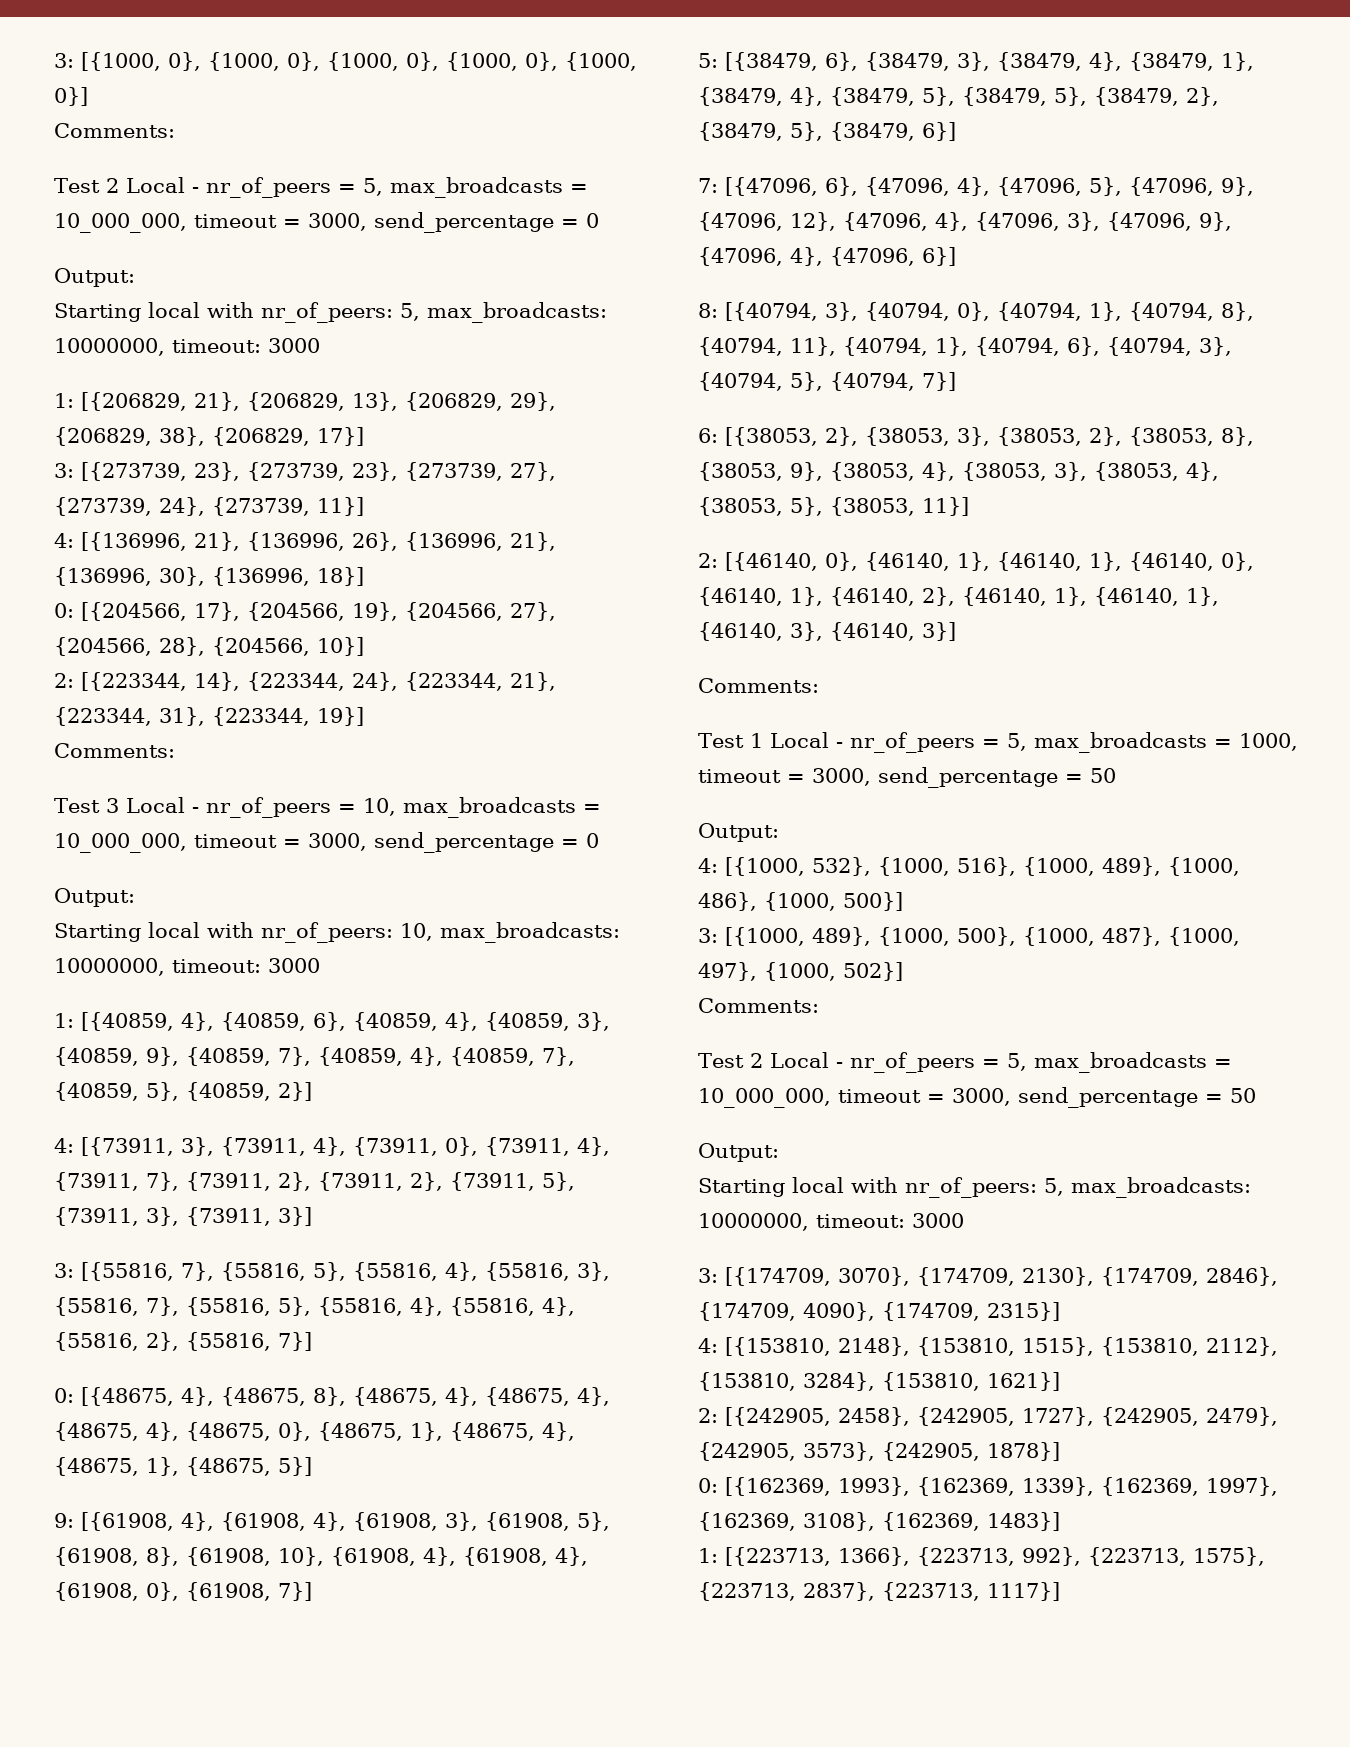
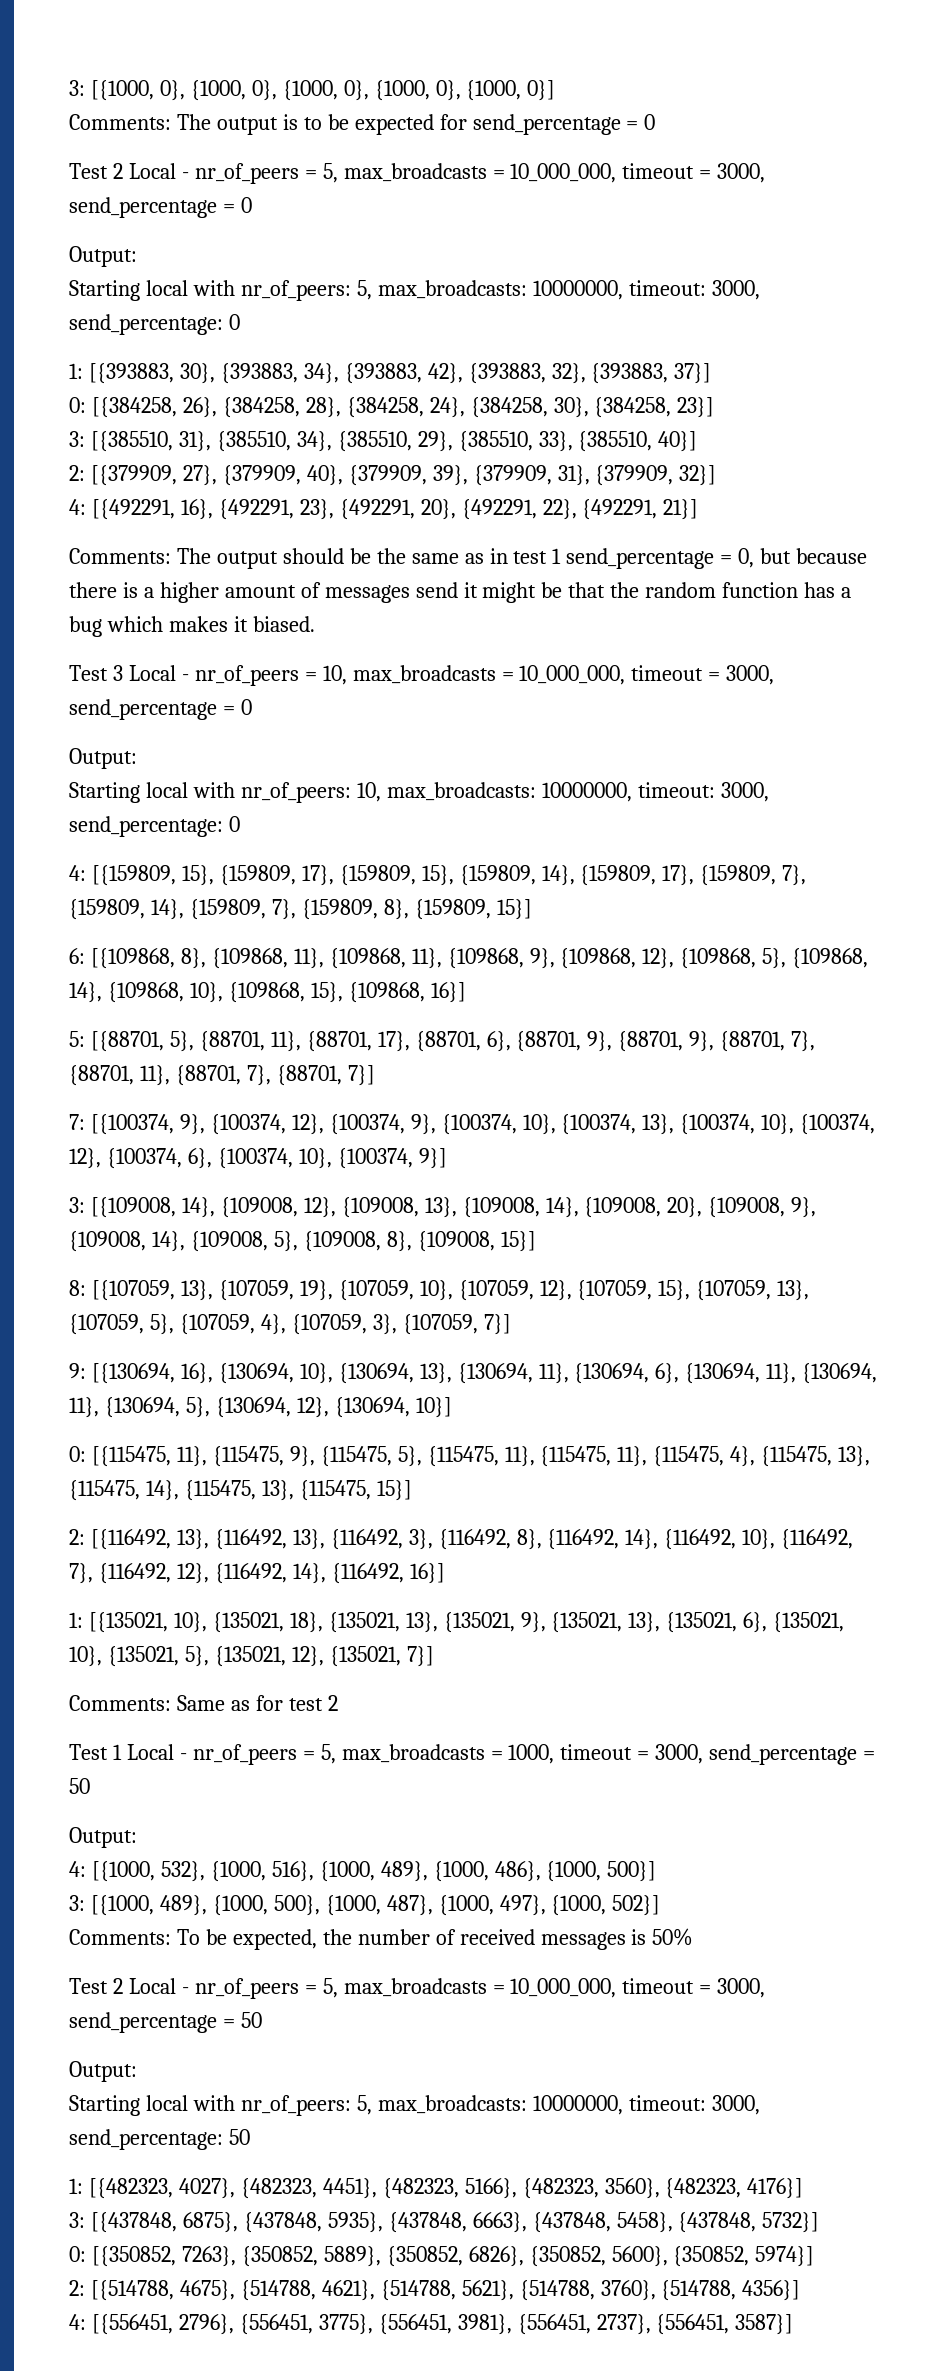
  3: [{1000, 0}, {1000, 0}, {1000, 0}, {1000, 0}, {1000, 0}]
- Comments:
+ Comments: The output is to be expected for send_percentage = 0
  Test 2 Local - nr_of_peers = 5, max_broadcasts = 10_000_000, timeout = 3000, send_percentage = 0
  Output:
- Starting local with nr_of_peers: 5, max_broadcasts: 10000000, timeout: 3000
- 1: [{206829, 21}, {206829, 13}, {206829, 29}, {206829, 38}, {206829, 17}]
- 3: [{273739, 23}, {273739, 23}, {273739, 27}, {273739, 24}, {273739, 11}]
- 4: [{136996, 21}, {136996, 26}, {136996, 21}, {136996, 30}, {136996, 18}]
- 0: [{204566, 17}, {204566, 19}, {204566, 27}, {204566, 28}, {204566, 10}]
- 2: [{223344, 14}, {223344, 24}, {223344, 21}, {223344, 31}, {223344, 19}]
- Comments:
+ Starting local with nr_of_peers: 5, max_broadcasts: 10000000, timeout: 3000, send_percentage: 0
+ 1: [{393883, 30}, {393883, 34}, {393883, 42}, {393883, 32}, {393883, 37}]
+ 0: [{384258, 26}, {384258, 28}, {384258, 24}, {384258, 30}, {384258, 23}]
+ 3: [{385510, 31}, {385510, 34}, {385510, 29}, {385510, 33}, {385510, 40}]
+ 2: [{379909, 27}, {379909, 40}, {379909, 39}, {379909, 31}, {379909, 32}]
+ 4: [{492291, 16}, {492291, 23}, {492291, 20}, {492291, 22}, {492291, 21}]
+ Comments: The output should be the same as in test 1 send_percentage = 0, but because there is a higher amount of messages send it might be that the random function has a bug which makes it biased.
- Starting local with nr_of_peers: 10, max_broadcasts: 10000000, timeout: 3000
- 1: [{40859, 4}, {40859, 6}, {40859, 4}, {40859, 3}, {40859, 9}, {40859, 7}, {40859, 4}, {40859, 7}, {40859, 5}, {40859, 2}]
- 4: [{73911, 3}, {73911, 4}, {73911, 0}, {73911, 4}, {73911, 7}, {73911, 2}, {73911, 2}, {73911, 5}, {73911, 3}, {73911, 3}]
- 3: [{55816, 7}, {55816, 5}, {55816, 4}, {55816, 3}, {55816, 7}, {55816, 5}, {55816, 4}, {55816, 4}, {55816, 2}, {55816, 7}]
- 0: [{48675, 4}, {48675, 8}, {48675, 4}, {48675, 4}, {48675, 4}, {48675, 0}, {48675, 1}, {48675, 4}, {48675, 1}, {48675, 5}]
- 9: [{61908, 4}, {61908, 4}, {61908, 3}, {61908, 5}, {61908, 8}, {61908, 10}, {61908, 4}, {61908, 4}, {61908, 0}, {61908, 7}]
- 5: [{38479, 6}, {38479, 3}, {38479, 4}, {38479, 1}, {38479, 4}, {38479, 5}, {38479, 5}, {38479, 2}, {38479, 5}, {38479, 6}]
- 7: [{47096, 6}, {47096, 4}, {47096, 5}, {47096, 9}, {47096, 12}, {47096, 4}, {47096, 3}, {47096, 9}, {47096, 4}, {47096, 6}]
- 8: [{40794, 3}, {40794, 0}, {40794, 1}, {40794, 8}, {40794, 11}, {40794, 1}, {40794, 6}, {40794, 3}, {40794, 5}, {40794, 7}]
- 6: [{38053, 2}, {38053, 3}, {38053, 2}, {38053, 8}, {38053, 9}, {38053, 4}, {38053, 3}, {38053, 4}, {38053, 5}, {38053, 11}]
- 2: [{46140, 0}, {46140, 1}, {46140, 1}, {46140, 0}, {46140, 1}, {46140, 2}, {46140, 1}, {46140, 1}, {46140, 3}, {46140, 3}]
- Comments:
+ Starting local with nr_of_peers: 10, max_broadcasts: 10000000, timeout: 3000, send_percentage: 0
+ 4: [{159809, 15}, {159809, 17}, {159809, 15}, {159809, 14}, {159809, 17}, {159809, 7}, {159809, 14}, {159809, 7}, {159809, 8}, {159809, 15}]
+ 6: [{109868, 8}, {109868, 11}, {109868, 11}, {109868, 9}, {109868, 12}, {109868, 5}, {109868, 14}, {109868, 10}, {109868, 15}, {109868, 16}]
+ 5: [{88701, 5}, {88701, 11}, {88701, 17}, {88701, 6}, {88701, 9}, {88701, 9}, {88701, 7}, {88701, 11}, {88701, 7}, {88701, 7}]
+ 7: [{100374, 9}, {100374, 12}, {100374, 9}, {100374, 10}, {100374, 13}, {100374, 10}, {100374, 12}, {100374, 6}, {100374, 10}, {100374, 9}]
+ 3: [{109008, 14}, {109008, 12}, {109008, 13}, {109008, 14}, {109008, 20}, {109008, 9}, {109008, 14}, {109008, 5}, {109008, 8}, {109008, 15}]
+ 8: [{107059, 13}, {107059, 19}, {107059, 10}, {107059, 12}, {107059, 15}, {107059, 13}, {107059, 5}, {107059, 4}, {107059, 3}, {107059, 7}]
+ 9: [{130694, 16}, {130694, 10}, {130694, 13}, {130694, 11}, {130694, 6}, {130694, 11}, {130694, 11}, {130694, 5}, {130694, 12}, {130694, 10}]
+ 0: [{115475, 11}, {115475, 9}, {115475, 5}, {115475, 11}, {115475, 11}, {115475, 4}, {115475, 13}, {115475, 14}, {115475, 13}, {115475, 15}]
+ 2: [{116492, 13}, {116492, 13}, {116492, 3}, {116492, 8}, {116492, 14}, {116492, 10}, {116492, 7}, {116492, 12}, {116492, 14}, {116492, 16}]
+ 1: [{135021, 10}, {135021, 18}, {135021, 13}, {135021, 9}, {135021, 13}, {135021, 6}, {135021, 10}, {135021, 5}, {135021, 12}, {135021, 7}]
+ Comments: Same as for test 2
  3: [{1000, 489}, {1000, 500}, {1000, 487}, {1000, 497}, {1000, 502}]
- Comments:
+ Comments: To be expected, the number of received messages is 50%
  Test 2 Local - nr_of_peers = 5, max_broadcasts = 10_000_000, timeout = 3000, send_percentage = 50
  Output:
- Starting local with nr_of_peers: 5, max_broadcasts: 10000000, timeout: 3000
- 3: [{174709, 3070}, {174709, 2130}, {174709, 2846}, {174709, 4090}, {174709, 2315}]
- 4: [{153810, 2148}, {153810, 1515}, {153810, 2112}, {153810, 3284}, {153810, 1621}]
- 2: [{242905, 2458}, {242905, 1727}, {242905, 2479}, {242905, 3573}, {242905, 1878}]
- 0: [{162369, 1993}, {162369, 1339}, {162369, 1997}, {162369, 3108}, {162369, 1483}]
- 1: [{223713, 1366}, {223713, 992}, {223713, 1575}, {223713, 2837}, {223713, 1117}]
+ Starting local with nr_of_peers: 5, max_broadcasts: 10000000, timeout: 3000, send_percentage: 50
+ 1: [{482323, 4027}, {482323, 4451}, {482323, 5166}, {482323, 3560}, {482323, 4176}]
+ 3: [{437848, 6875}, {437848, 5935}, {437848, 6663}, {437848, 5458}, {437848, 5732}]
+ 0: [{350852, 7263}, {350852, 5889}, {350852, 6826}, {350852, 5600}, {350852, 5974}]
+ 2: [{514788, 4675}, {514788, 4621}, {514788, 5621}, {514788, 3760}, {514788, 4356}]
+ 4: [{556451, 2796}, {556451, 3775}, {556451, 3981}, {556451, 2737}, {556451, 3587}]

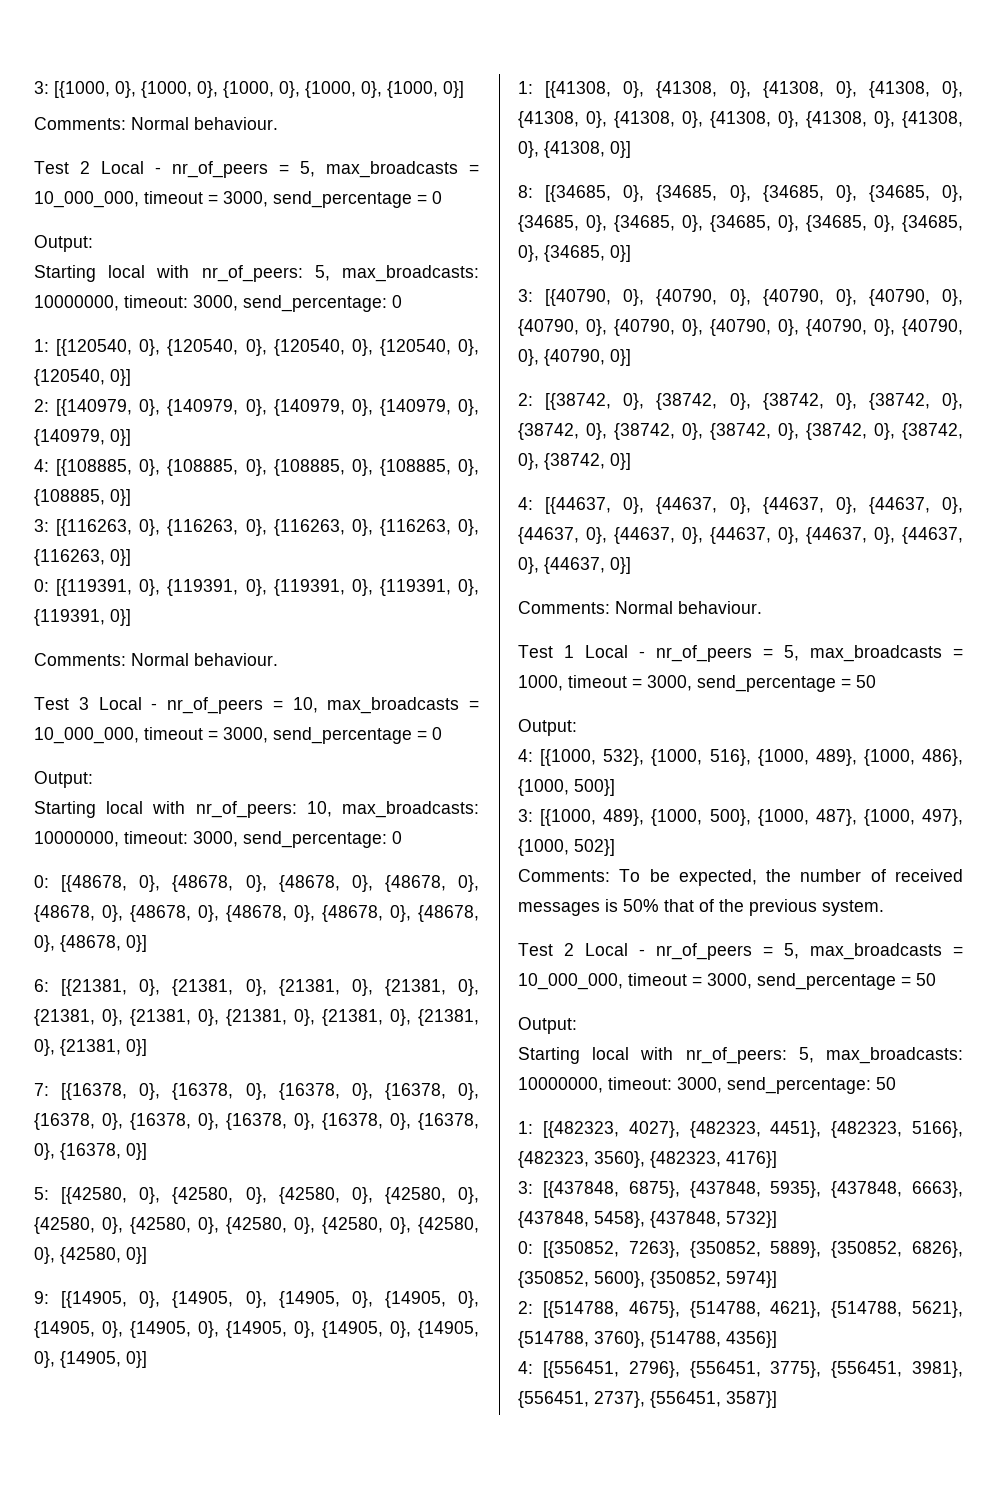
  3: [{1000, 0}, {1000, 0}, {1000, 0}, {1000, 0}, {1000, 0}]
- Comments: The output is to be expected for send_percentage = 0
+ Comments: Normal behaviour.
- 1: [{393883, 30}, {393883, 34}, {393883, 42}, {393883, 32}, {393883, 37}]
- 0: [{384258, 26}, {384258, 28}, {384258, 24}, {384258, 30}, {384258, 23}]
- 3: [{385510, 31}, {385510, 34}, {385510, 29}, {385510, 33}, {385510, 40}]
- 2: [{379909, 27}, {379909, 40}, {379909, 39}, {379909, 31}, {379909, 32}]
- 4: [{492291, 16}, {492291, 23}, {492291, 20}, {492291, 22}, {492291, 21}]
- Comments: The output should be the same as in test 1 send_percentage = 0, but because there is a higher amount of messages send it might be that the random function has a bug which makes it biased.
+ 1: [{120540, 0}, {120540, 0}, {120540, 0}, {120540, 0}, {120540, 0}]
+ 2: [{140979, 0}, {140979, 0}, {140979, 0}, {140979, 0}, {140979, 0}]
+ 4: [{108885, 0}, {108885, 0}, {108885, 0}, {108885, 0}, {108885, 0}]
+ 3: [{116263, 0}, {116263, 0}, {116263, 0}, {116263, 0}, {116263, 0}]
+ 0: [{119391, 0}, {119391, 0}, {119391, 0}, {119391, 0}, {119391, 0}]
+ Comments: Normal behaviour.
- 4: [{159809, 15}, {159809, 17}, {159809, 15}, {159809, 14}, {159809, 17}, {159809, 7}, {159809, 14}, {159809, 7}, {159809, 8}, {159809, 15}]
- 6: [{109868, 8}, {109868, 11}, {109868, 11}, {109868, 9}, {109868, 12}, {109868, 5}, {109868, 14}, {109868, 10}, {109868, 15}, {109868, 16}]
- 5: [{88701, 5}, {88701, 11}, {88701, 17}, {88701, 6}, {88701, 9}, {88701, 9}, {88701, 7}, {88701, 11}, {88701, 7}, {88701, 7}]
- 7: [{100374, 9}, {100374, 12}, {100374, 9}, {100374, 10}, {100374, 13}, {100374, 10}, {100374, 12}, {100374, 6}, {100374, 10}, {100374, 9}]
- 3: [{109008, 14}, {109008, 12}, {109008, 13}, {109008, 14}, {109008, 20}, {109008, 9}, {109008, 14}, {109008, 5}, {109008, 8}, {109008, 15}]
- 8: [{107059, 13}, {107059, 19}, {107059, 10}, {107059, 12}, {107059, 15}, {107059, 13}, {107059, 5}, {107059, 4}, {107059, 3}, {107059, 7}]
- 9: [{130694, 16}, {130694, 10}, {130694, 13}, {130694, 11}, {130694, 6}, {130694, 11}, {130694, 11}, {130694, 5}, {130694, 12}, {130694, 10}]
- 0: [{115475, 11}, {115475, 9}, {115475, 5}, {115475, 11}, {115475, 11}, {115475, 4}, {115475, 13}, {115475, 14}, {115475, 13}, {115475, 15}]
- 2: [{116492, 13}, {116492, 13}, {116492, 3}, {116492, 8}, {116492, 14}, {116492, 10}, {116492, 7}, {116492, 12}, {116492, 14}, {116492, 16}]
- 1: [{135021, 10}, {135021, 18}, {135021, 13}, {135021, 9}, {135021, 13}, {135021, 6}, {135021, 10}, {135021, 5}, {135021, 12}, {135021, 7}]
- Comments: Same as for test 2
+ 0: [{48678, 0}, {48678, 0}, {48678, 0}, {48678, 0}, {48678, 0}, {48678, 0}, {48678, 0}, {48678, 0}, {48678, 0}, {48678, 0}]
+ 6: [{21381, 0}, {21381, 0}, {21381, 0}, {21381, 0}, {21381, 0}, {21381, 0}, {21381, 0}, {21381, 0}, {21381, 0}, {21381, 0}]
+ 7: [{16378, 0}, {16378, 0}, {16378, 0}, {16378, 0}, {16378, 0}, {16378, 0}, {16378, 0}, {16378, 0}, {16378, 0}, {16378, 0}]
+ 5: [{42580, 0}, {42580, 0}, {42580, 0}, {42580, 0}, {42580, 0}, {42580, 0}, {42580, 0}, {42580, 0}, {42580, 0}, {42580, 0}]
+ 9: [{14905, 0}, {14905, 0}, {14905, 0}, {14905, 0}, {14905, 0}, {14905, 0}, {14905, 0}, {14905, 0}, {14905, 0}, {14905, 0}]
+ 1: [{41308, 0}, {41308, 0}, {41308, 0}, {41308, 0}, {41308, 0}, {41308, 0}, {41308, 0}, {41308, 0}, {41308, 0}, {41308, 0}]
+ 8: [{34685, 0}, {34685, 0}, {34685, 0}, {34685, 0}, {34685, 0}, {34685, 0}, {34685, 0}, {34685, 0}, {34685, 0}, {34685, 0}]
+ 3: [{40790, 0}, {40790, 0}, {40790, 0}, {40790, 0}, {40790, 0}, {40790, 0}, {40790, 0}, {40790, 0}, {40790, 0}, {40790, 0}]
+ 2: [{38742, 0}, {38742, 0}, {38742, 0}, {38742, 0}, {38742, 0}, {38742, 0}, {38742, 0}, {38742, 0}, {38742, 0}, {38742, 0}]
+ 4: [{44637, 0}, {44637, 0}, {44637, 0}, {44637, 0}, {44637, 0}, {44637, 0}, {44637, 0}, {44637, 0}, {44637, 0}, {44637, 0}]
+ Comments: Normal behaviour.
- Comments: To be expected, the number of received messages is 50%
+ Comments: To be expected, the number of received messages is 50% that of the previous system.

